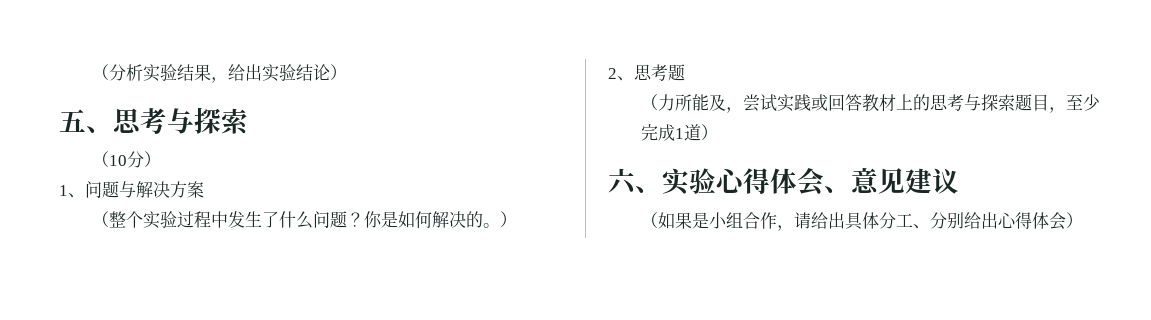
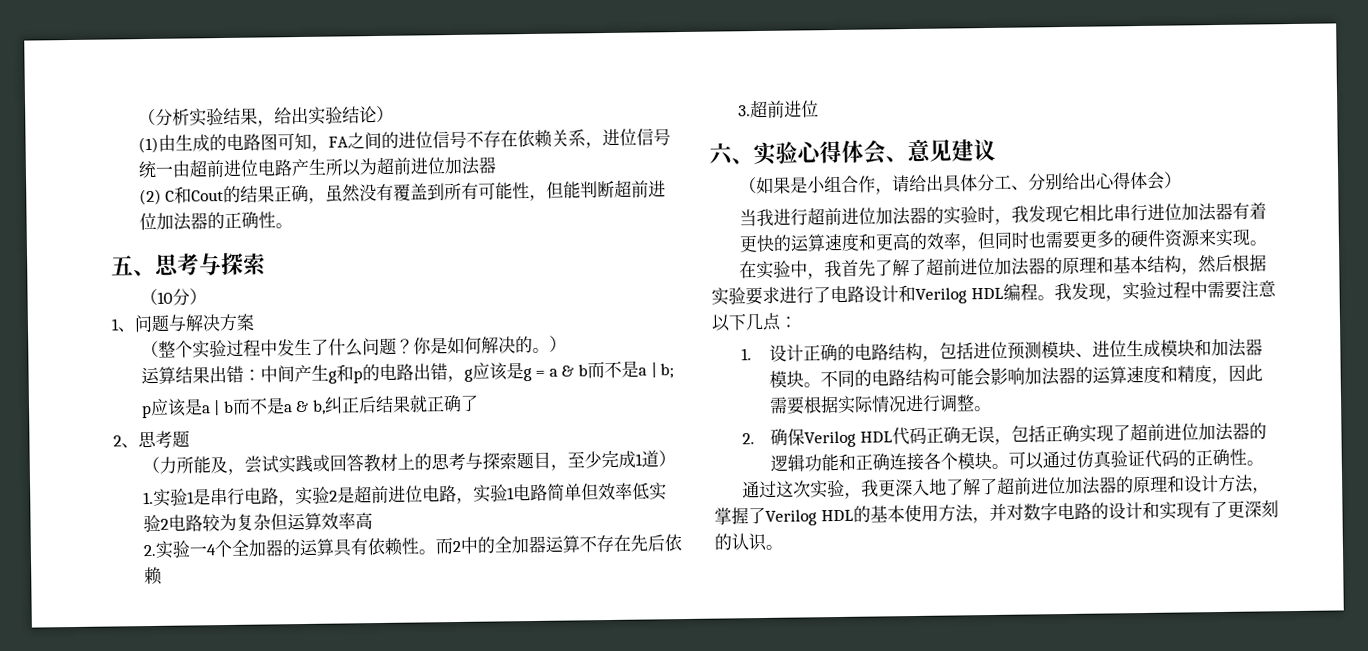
+ (1)由生成的电路图可知，FA之间的进位信号不存在依赖关系，进位信号统一由超前进位电路产生所以为超前进位加法器
+ (2) C和Cout的结果正确，虽然没有覆盖到所有可能性，但能判断超前进位加法器的正确性。
+ 运算结果出错：中间产生g和p的电路出错，g应该是g = a & b而不是a | b;
+ p应该是a | b而不是a & b,纠正后结果就正确了
+ 1.实验1是串行电路，实验2是超前进位电路，实验1电路简单但效率低实验2电路较为复杂但运算效率高
+ 2.实验一4个全加器的运算具有依赖性。而2中的全加器运算不存在先后依赖
+ 3.超前进位
+ 当我进行超前进位加法器的实验时，我发现它相比串行进位加法器有着更快的运算速度和更高的效率，但同时也需要更多的硬件资源来实现。
+ 在实验中，我首先了解了超前进位加法器的原理和基本结构，然后根据实验要求进行了电路设计和Verilog HDL编程。我发现，实验过程中需要注意以下几点：
+ 1.设计正确的电路结构，包括进位预测模块、进位生成模块和加法器模块。不同的电路结构可能会影响加法器的运算速度和精度，因此需要根据实际情况进行调整。
+ 2.确保Verilog HDL代码正确无误，包括正确实现了超前进位加法器的逻辑功能和正确连接各个模块。可以通过仿真验证代码的正确性。
+ 通过这次实验，我更深入地了解了超前进位加法器的原理和设计方法，掌握了Verilog HDL的基本使用方法，并对数字电路的设计和实现有了更深刻的认识。

